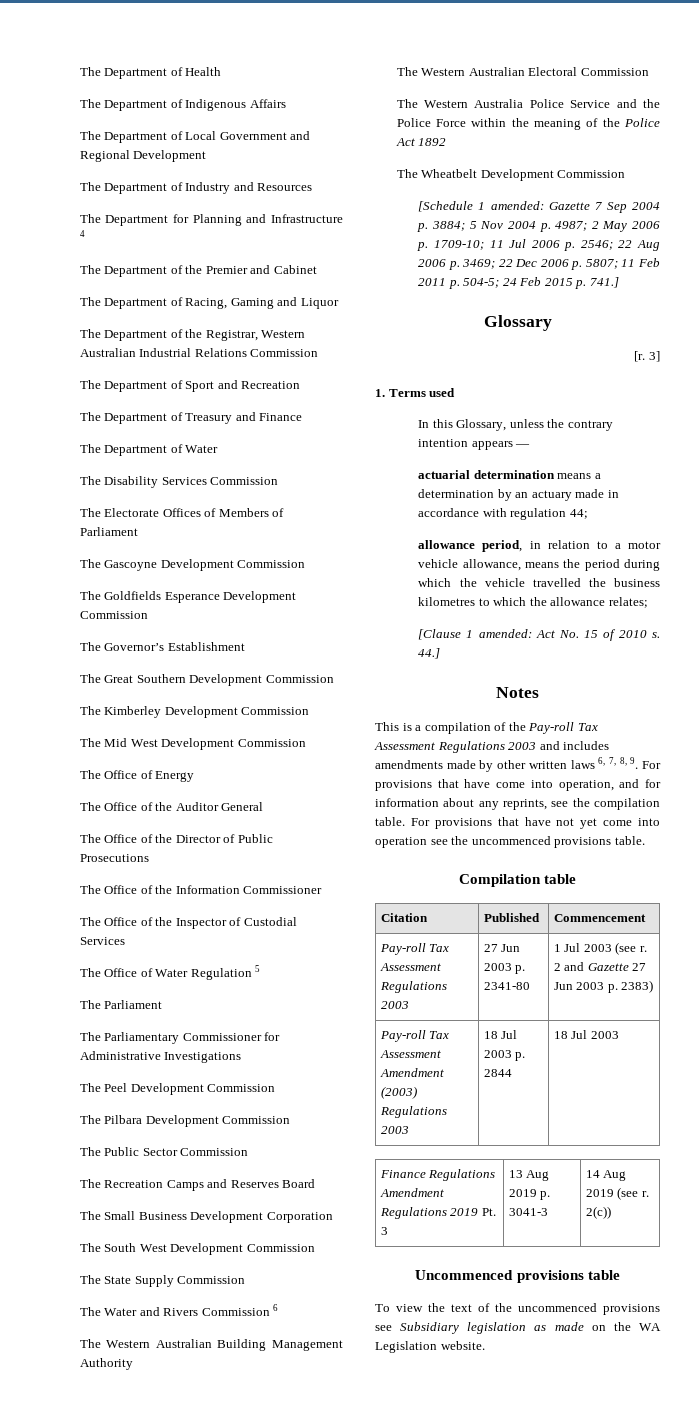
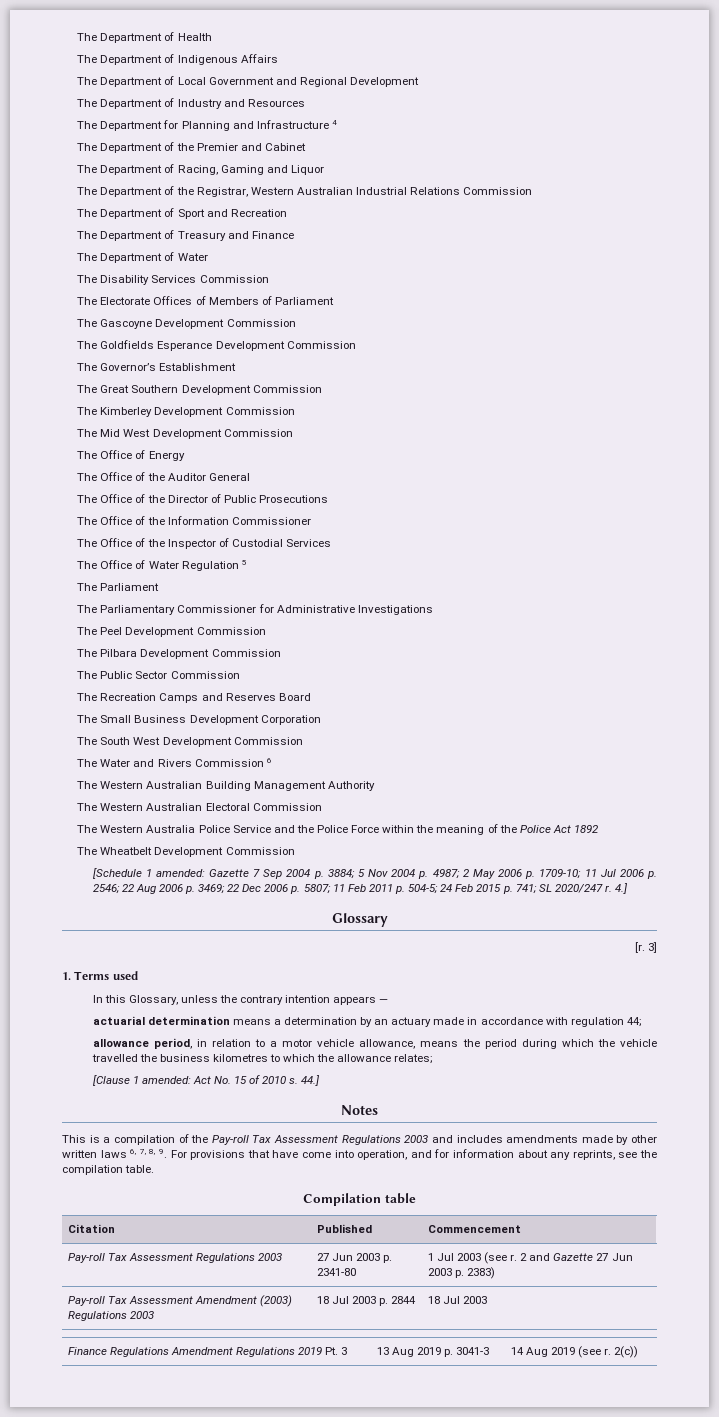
- The State Supply Commission
- [Schedule 1 amended: Gazette 7 Sep 2004 p. 3884; 5 Nov 2004 p. 4987; 2 May 2006 p. 1709-10; 11 Jul 2006 p. 2546; 22 Aug 2006 p. 3469; 22 Dec 2006 p. 5807; 11 Feb 2011 p. 504-5; 24 Feb 2015 p. 741.]
+ [Schedule 1 amended: Gazette 7 Sep 2004 p. 3884; 5 Nov 2004 p. 4987; 2 May 2006 p. 1709-10; 11 Jul 2006 p. 2546; 22 Aug 2006 p. 3469; 22 Dec 2006 p. 5807; 11 Feb 2011 p. 504-5; 24 Feb 2015 p. 741; SL 2020/247 r. 4.]
- For provisions that have not yet come into operation see the uncommenced provisions table.
- Uncommenced provisions table
- To view the text of the uncommenced provisions see Subsidiary legislation as made on the WA Legislation website.

